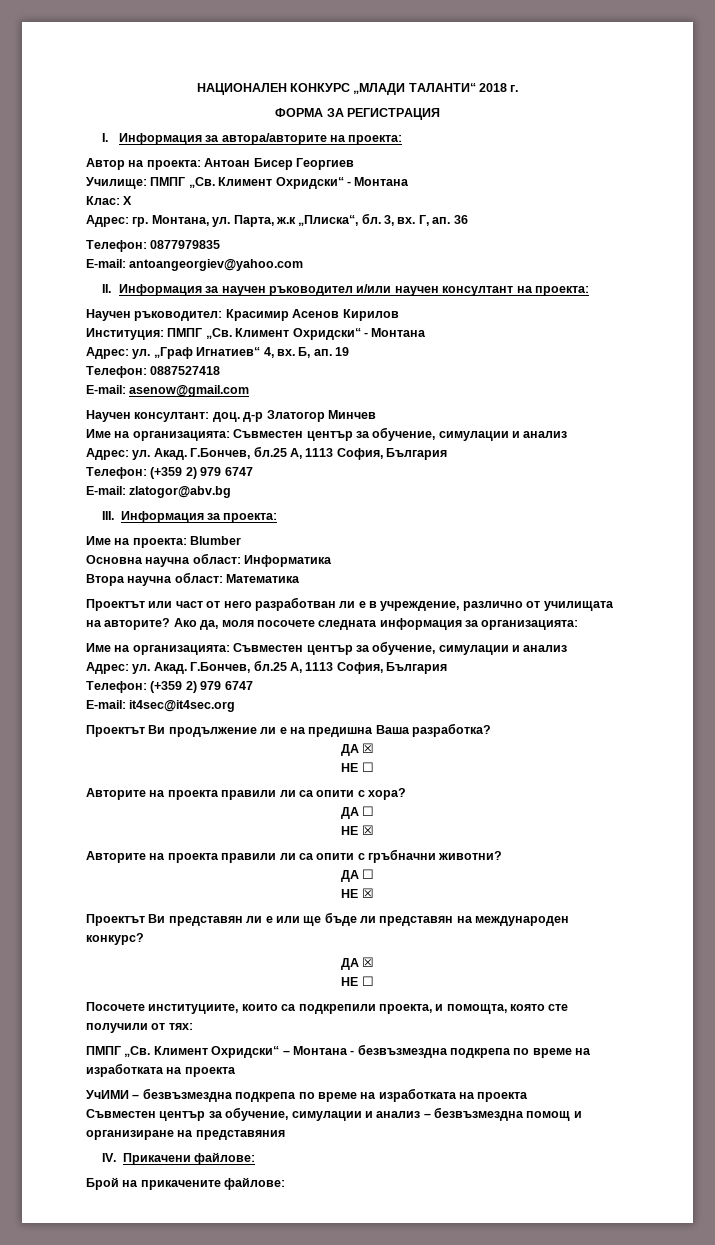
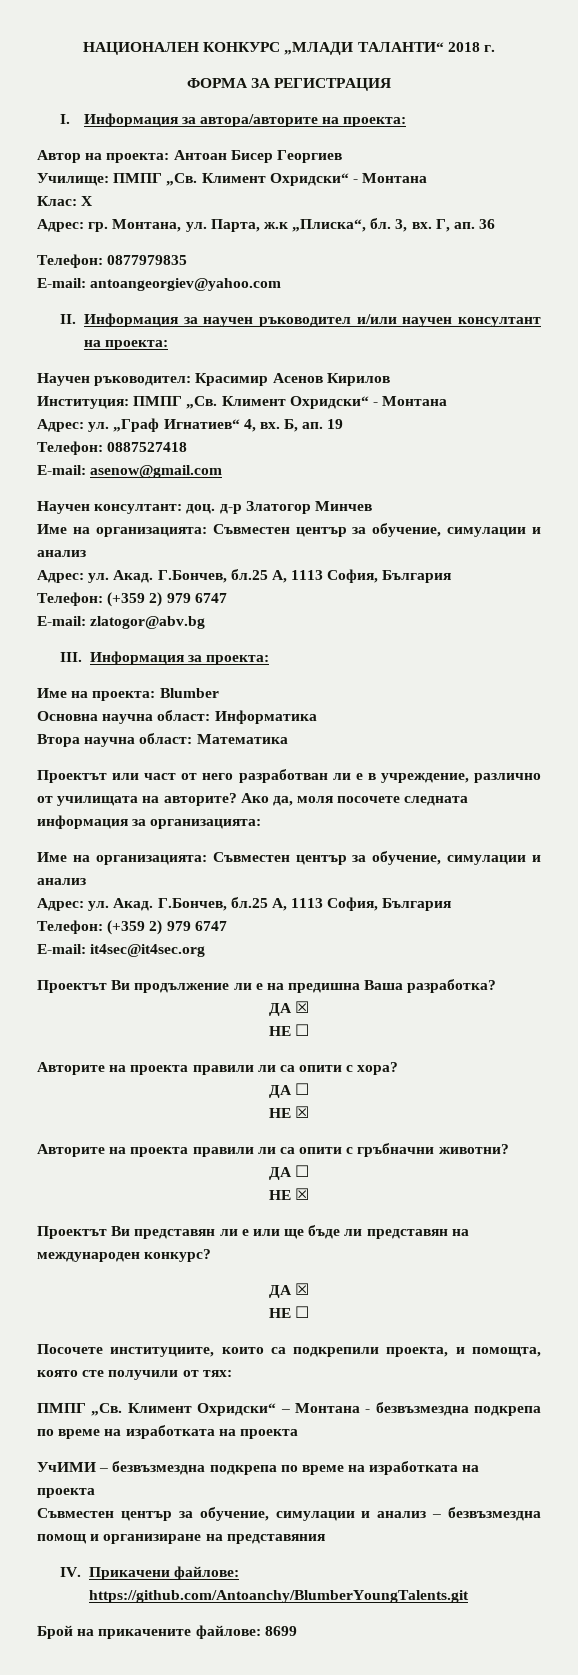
- IV. Прикачени файлове:
+ IV. Прикачени файлове: https://github.com/Antoanchy/BlumberYoungTalents.git
- Брой на прикачените файлове:
+ Брой на прикачените файлове: 8699

